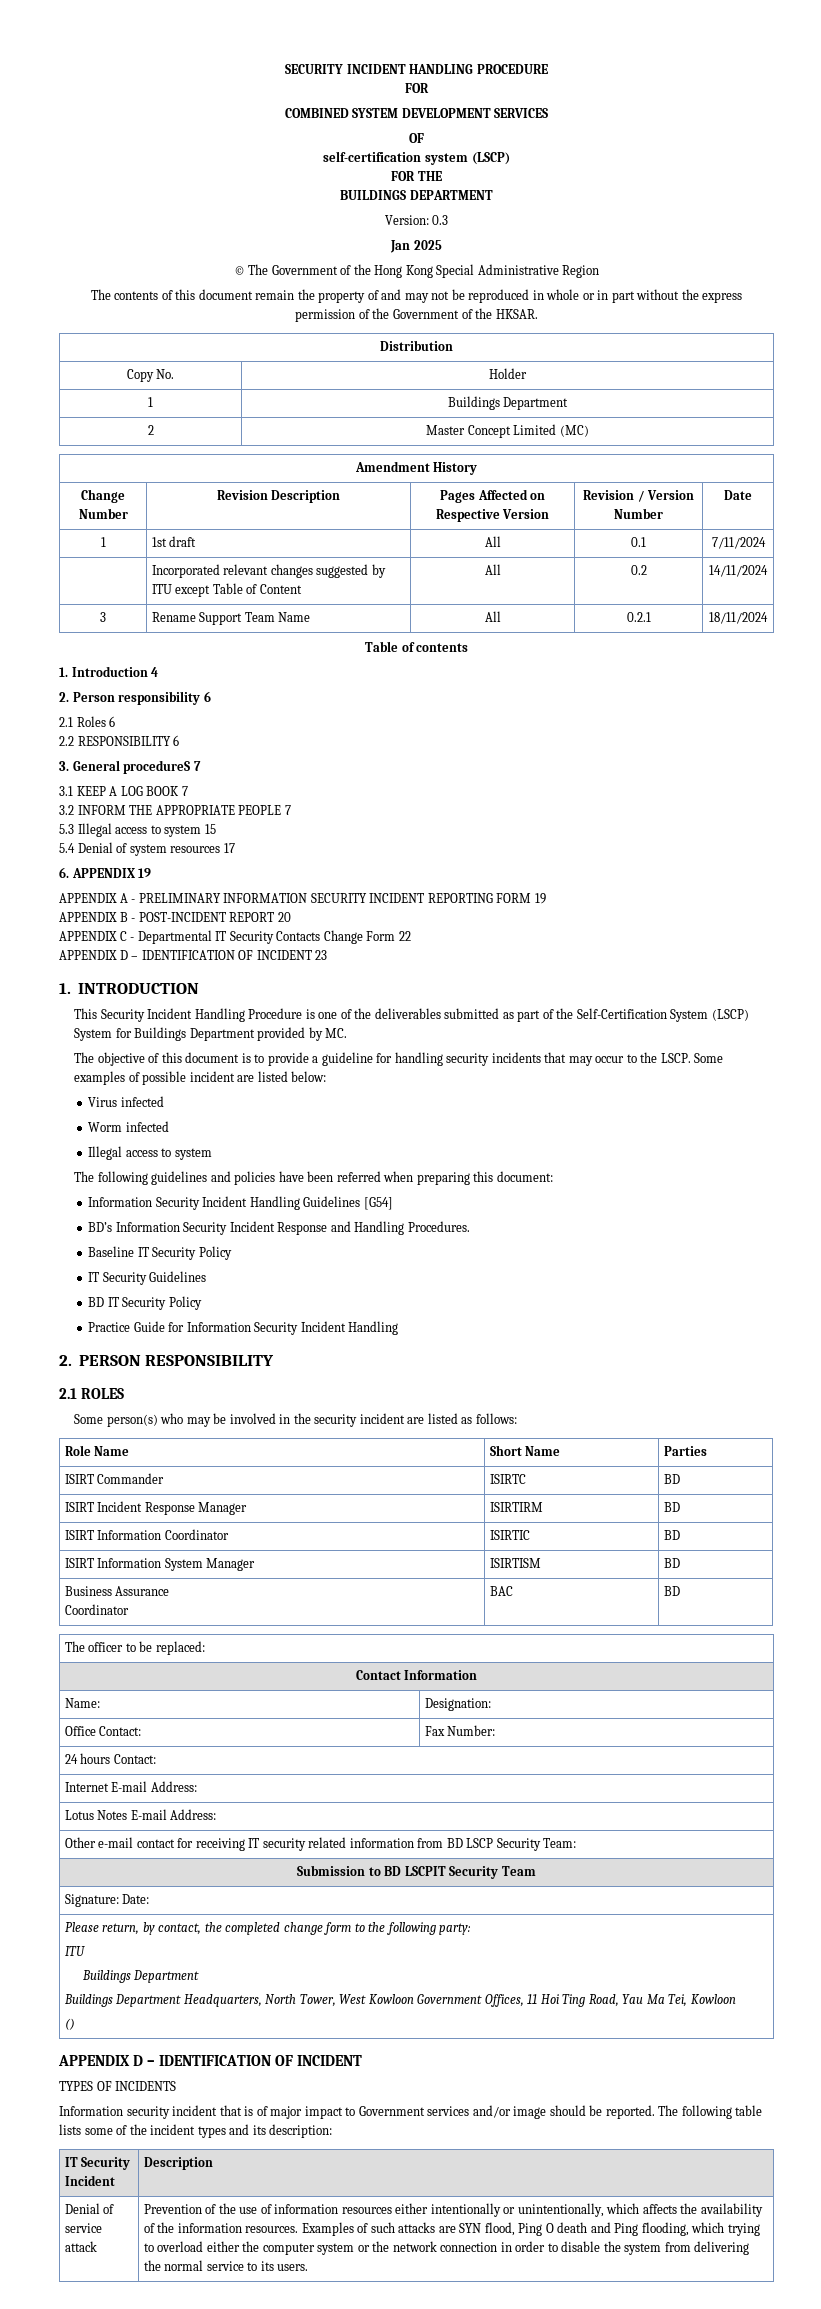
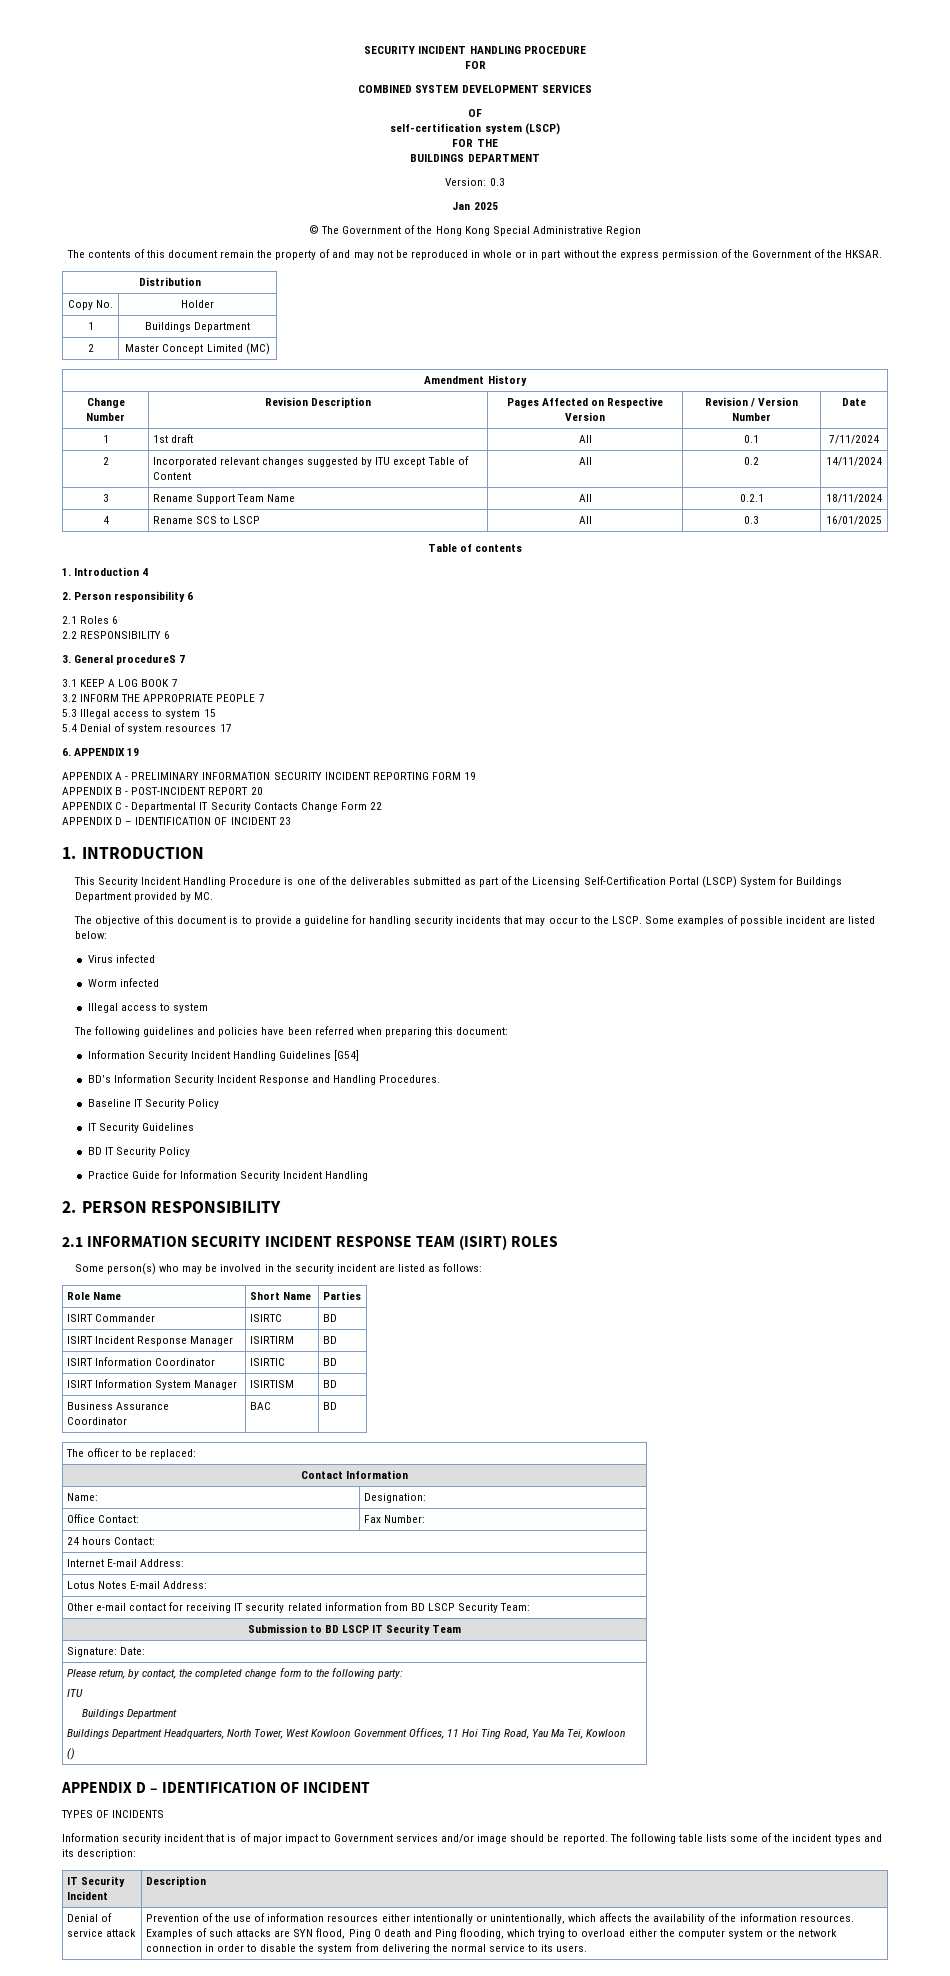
- | Incorporated relevant changes suggested by ITU except Table of Content | All | 0.2 | 14/11/2024
+ 2 | Incorporated relevant changes suggested by ITU except Table of Content | All | 0.2 | 14/11/2024
+ 4 | Rename SCS to LSCP | All | 0.3 | 16/01/2025
- This Security Incident Handling Procedure is one of the deliverables submitted as part of the Self-Certification System (LSCP) System for Buildings Department provided by MC.
+ This Security Incident Handling Procedure is one of the deliverables submitted as part of the Licensing Self-Certification Portal (LSCP) System for Buildings Department provided by MC.
- 2.1 ROLES
+ 2.1 INFORMATION SECURITY INCIDENT RESPONSE TEAM (ISIRT) ROLES
- Submission to BD LSCPIT Security Team
+ Submission to BD LSCP IT Security Team

